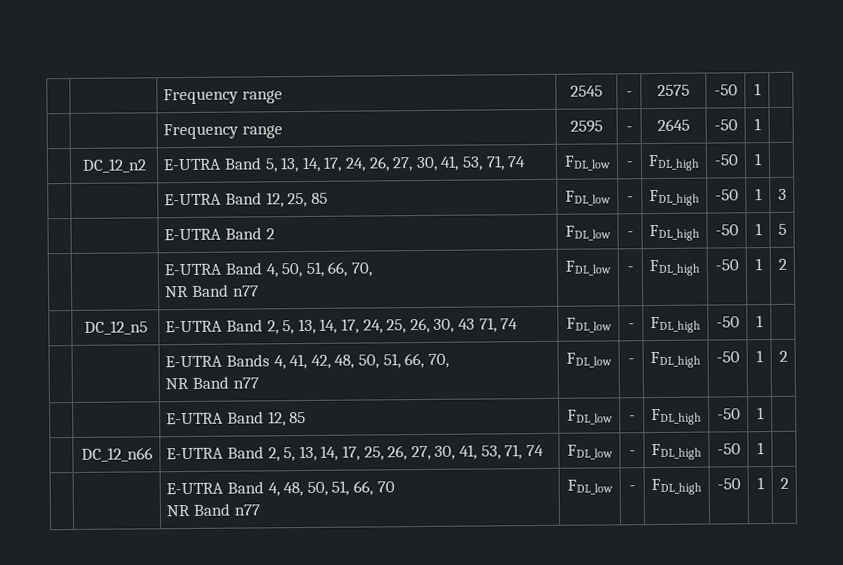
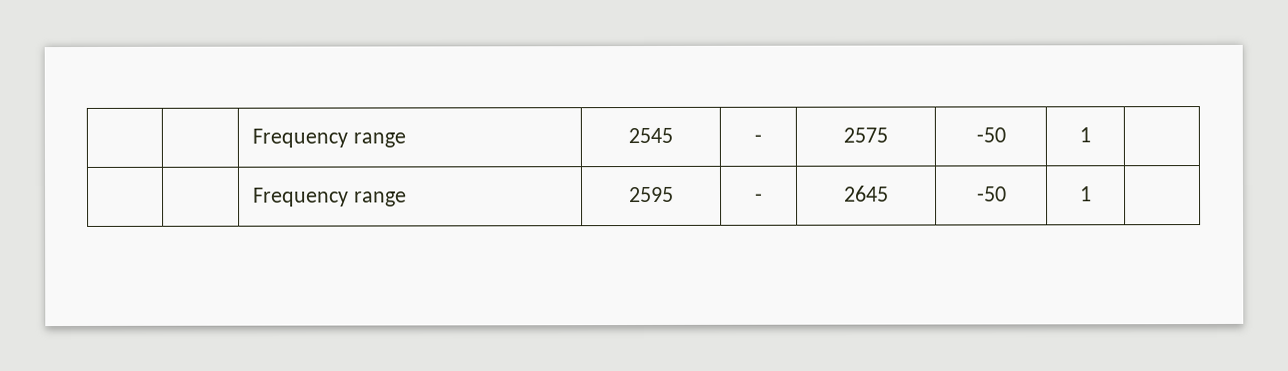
- | DC_12_n2 | E-UTRA Band 5, 13, 14, 17, 24, 26, 27, 30, 41, 53, 71, 74 | FDL_low | - | FDL_high | -50 | 1 |
- | | E-UTRA Band 12, 25, 85 | FDL_low | - | FDL_high | -50 | 1 | 3
- | | E-UTRA Band 2 | FDL_low | - | FDL_high | -50 | 1 | 5
- | | E-UTRA Band 4, 50, 51, 66, 70,
- NR Band n77 | FDL_low | - | FDL_high | -50 | 1 | 2
- | DC_12_n5 | E-UTRA Band 2, 5, 13, 14, 17, 24, 25, 26, 30, 43 71, 74 | FDL_low | - | FDL_high | -50 | 1 |
- | | E-UTRA Bands 4, 41, 42, 48, 50, 51, 66, 70,
- NR Band n77 | FDL_low | - | FDL_high | -50 | 1 | 2
- | | E-UTRA Band 12, 85 | FDL_low | - | FDL_high | -50 | 1 |
- | DC_12_n66 | E-UTRA Band 2, 5, 13, 14, 17, 25, 26, 27, 30, 41, 53, 71, 74 | FDL_low | - | FDL_high | -50 | 1 |
- | | E-UTRA Band 4, 48, 50, 51, 66, 70
- NR Band n77 | FDL_low | - | FDL_high | -50 | 1 | 2

